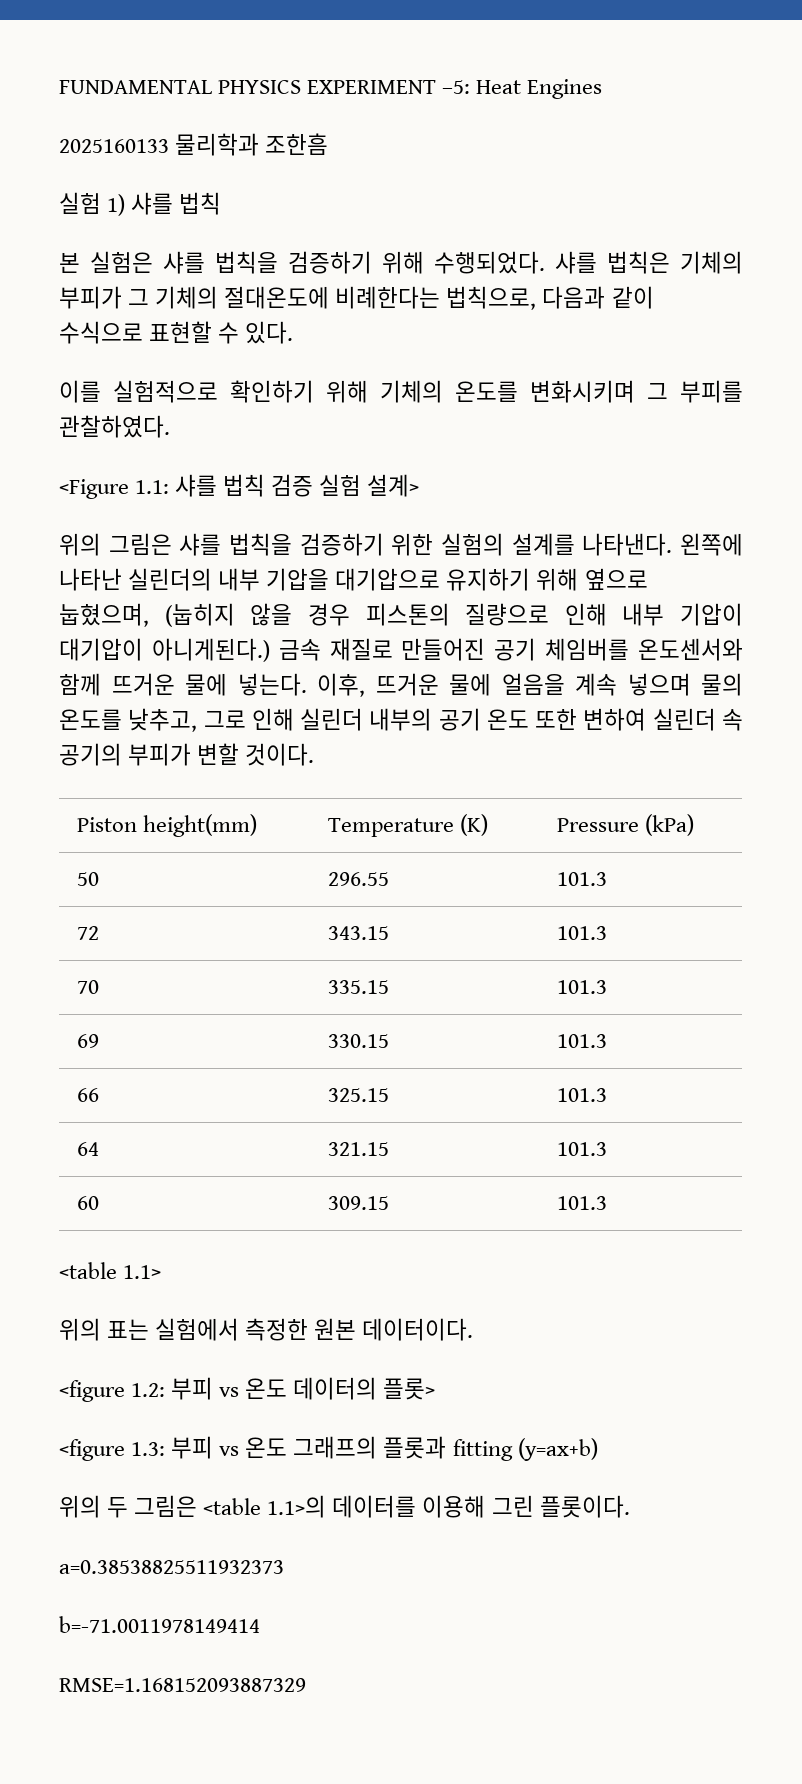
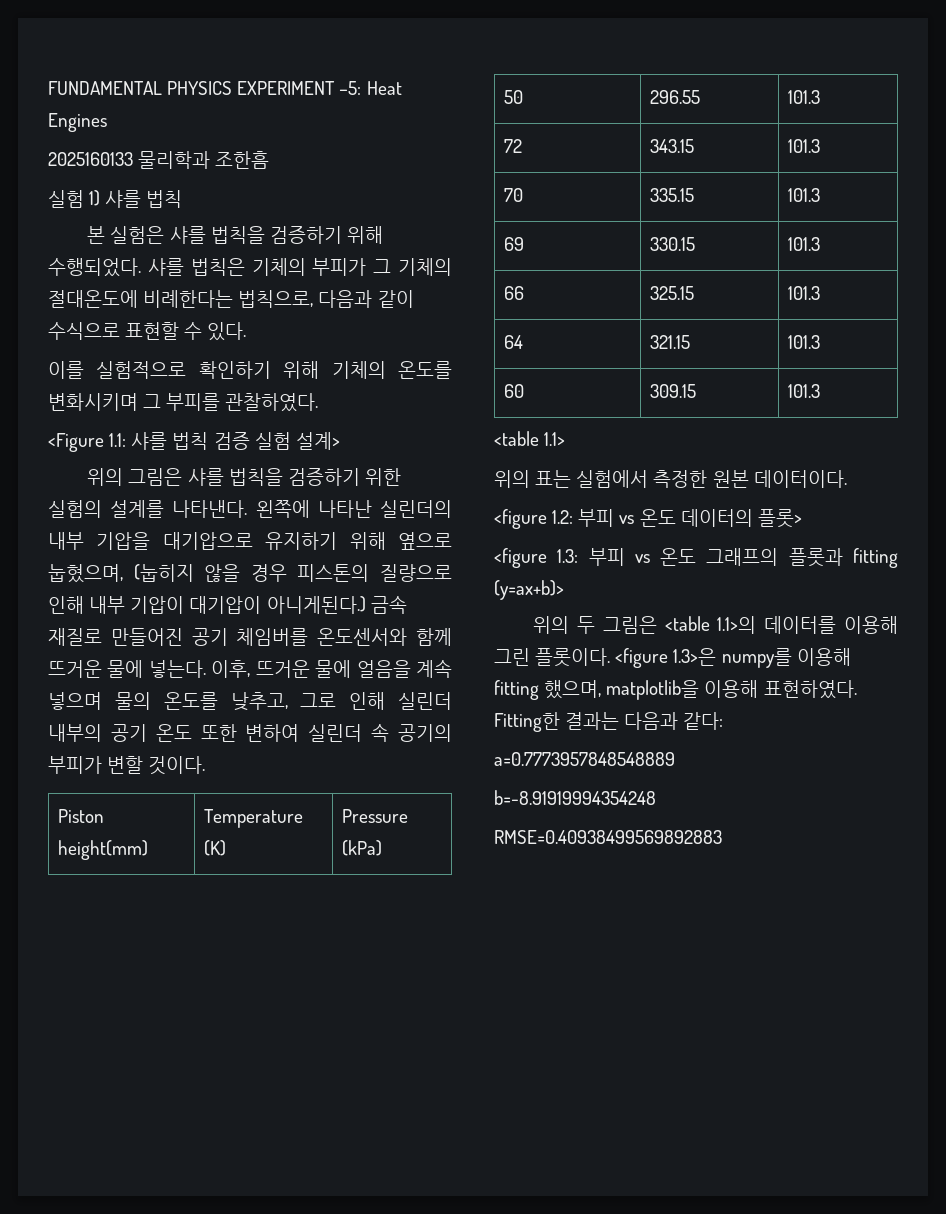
- <figure 1.3: 부피 vs 온도 그래프의 플롯과 fitting (y=ax+b)
+ <figure 1.3: 부피 vs 온도 그래프의 플롯과 fitting (y=ax+b)>
- 위의 두 그림은 <table 1.1>의 데이터를 이용해 그린 플롯이다.
- a=0.38538825511932373
- b=-71.0011978149414
- RMSE=1.168152093887329
+ 위의 두 그림은 <table 1.1>의 데이터를 이용해 그린 플롯이다. <figure 1.3>은 numpy를 이용해 fitting 했으며, matplotlib을 이용해 표현하였다. Fitting한 결과는 다음과 같다:
+ a=0.7773957848548889
+ b=-8.91919994354248
+ RMSE=0.40938499569892883

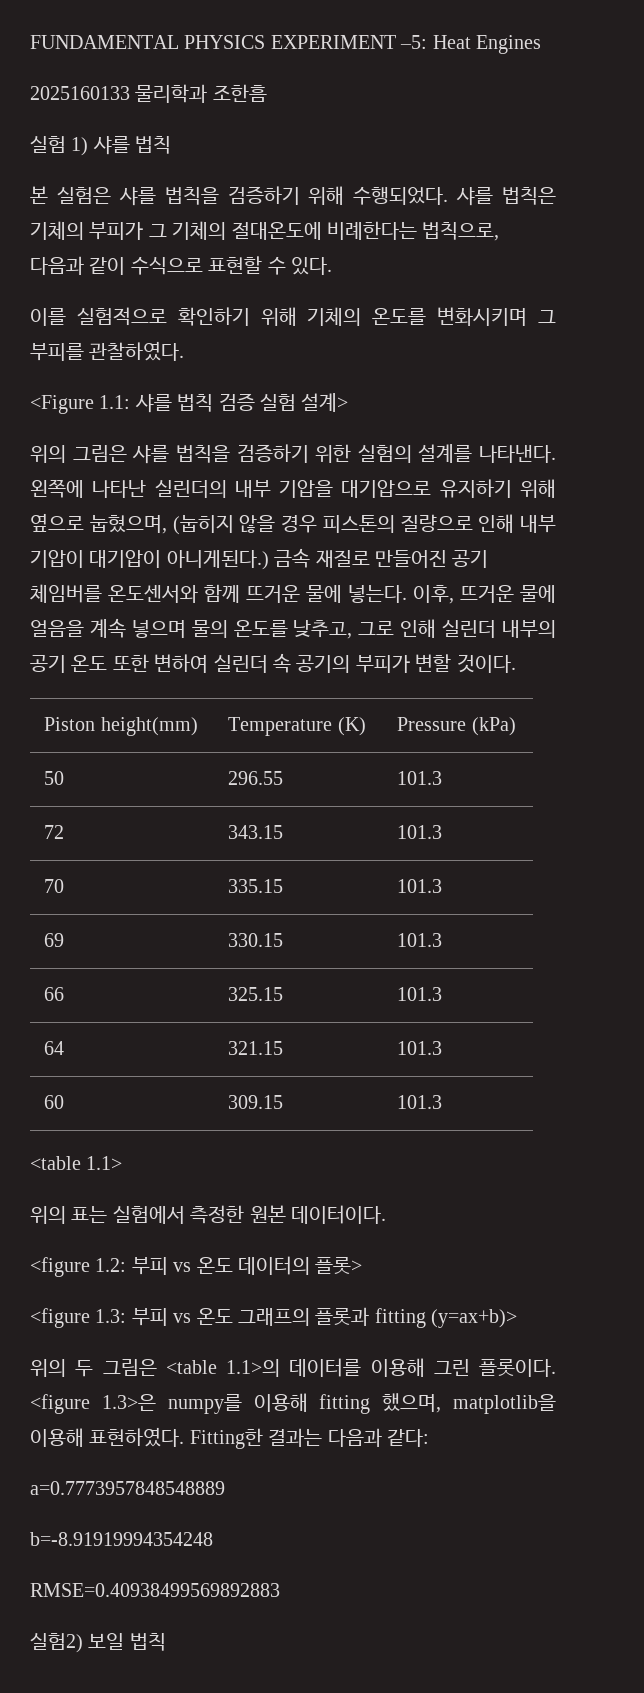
+ 실험2) 보일 법칙

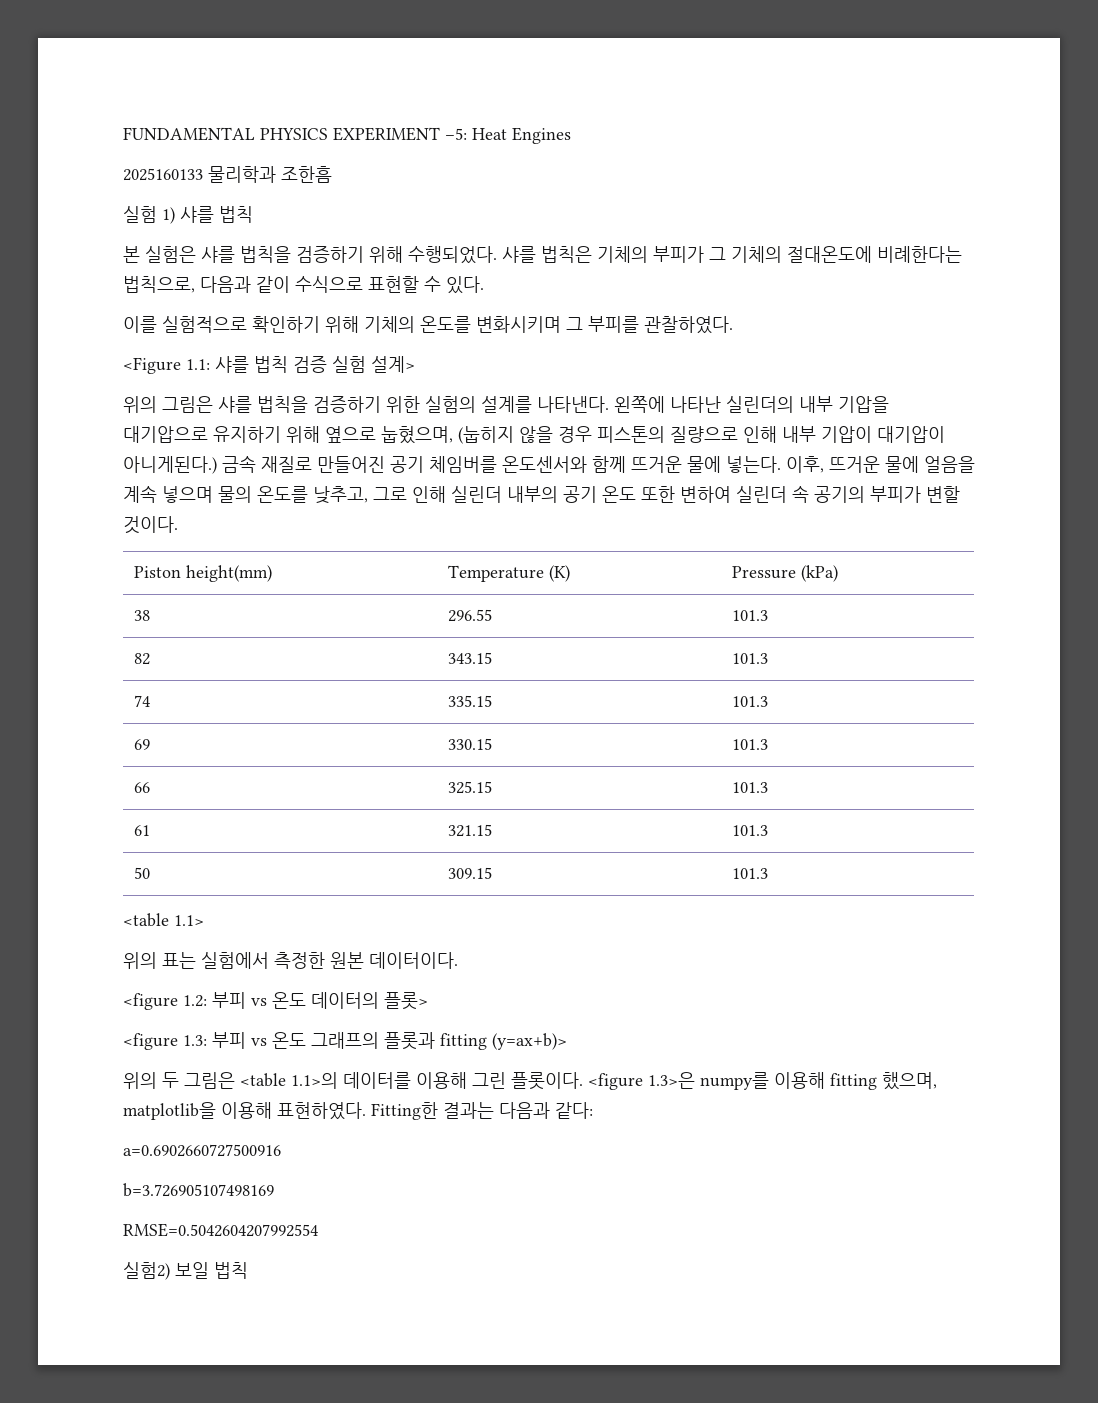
- 50 | 296.55 | 101.3
+ 38 | 296.55 | 101.3
- 72 | 343.15 | 101.3
+ 82 | 343.15 | 101.3
- 70 | 335.15 | 101.3
+ 74 | 335.15 | 101.3
- 64 | 321.15 | 101.3
+ 61 | 321.15 | 101.3
- 60 | 309.15 | 101.3
+ 50 | 309.15 | 101.3
- a=0.7773957848548889
- b=-8.91919994354248
- RMSE=0.40938499569892883
+ a=0.6902660727500916
+ b=3.726905107498169
+ RMSE=0.5042604207992554

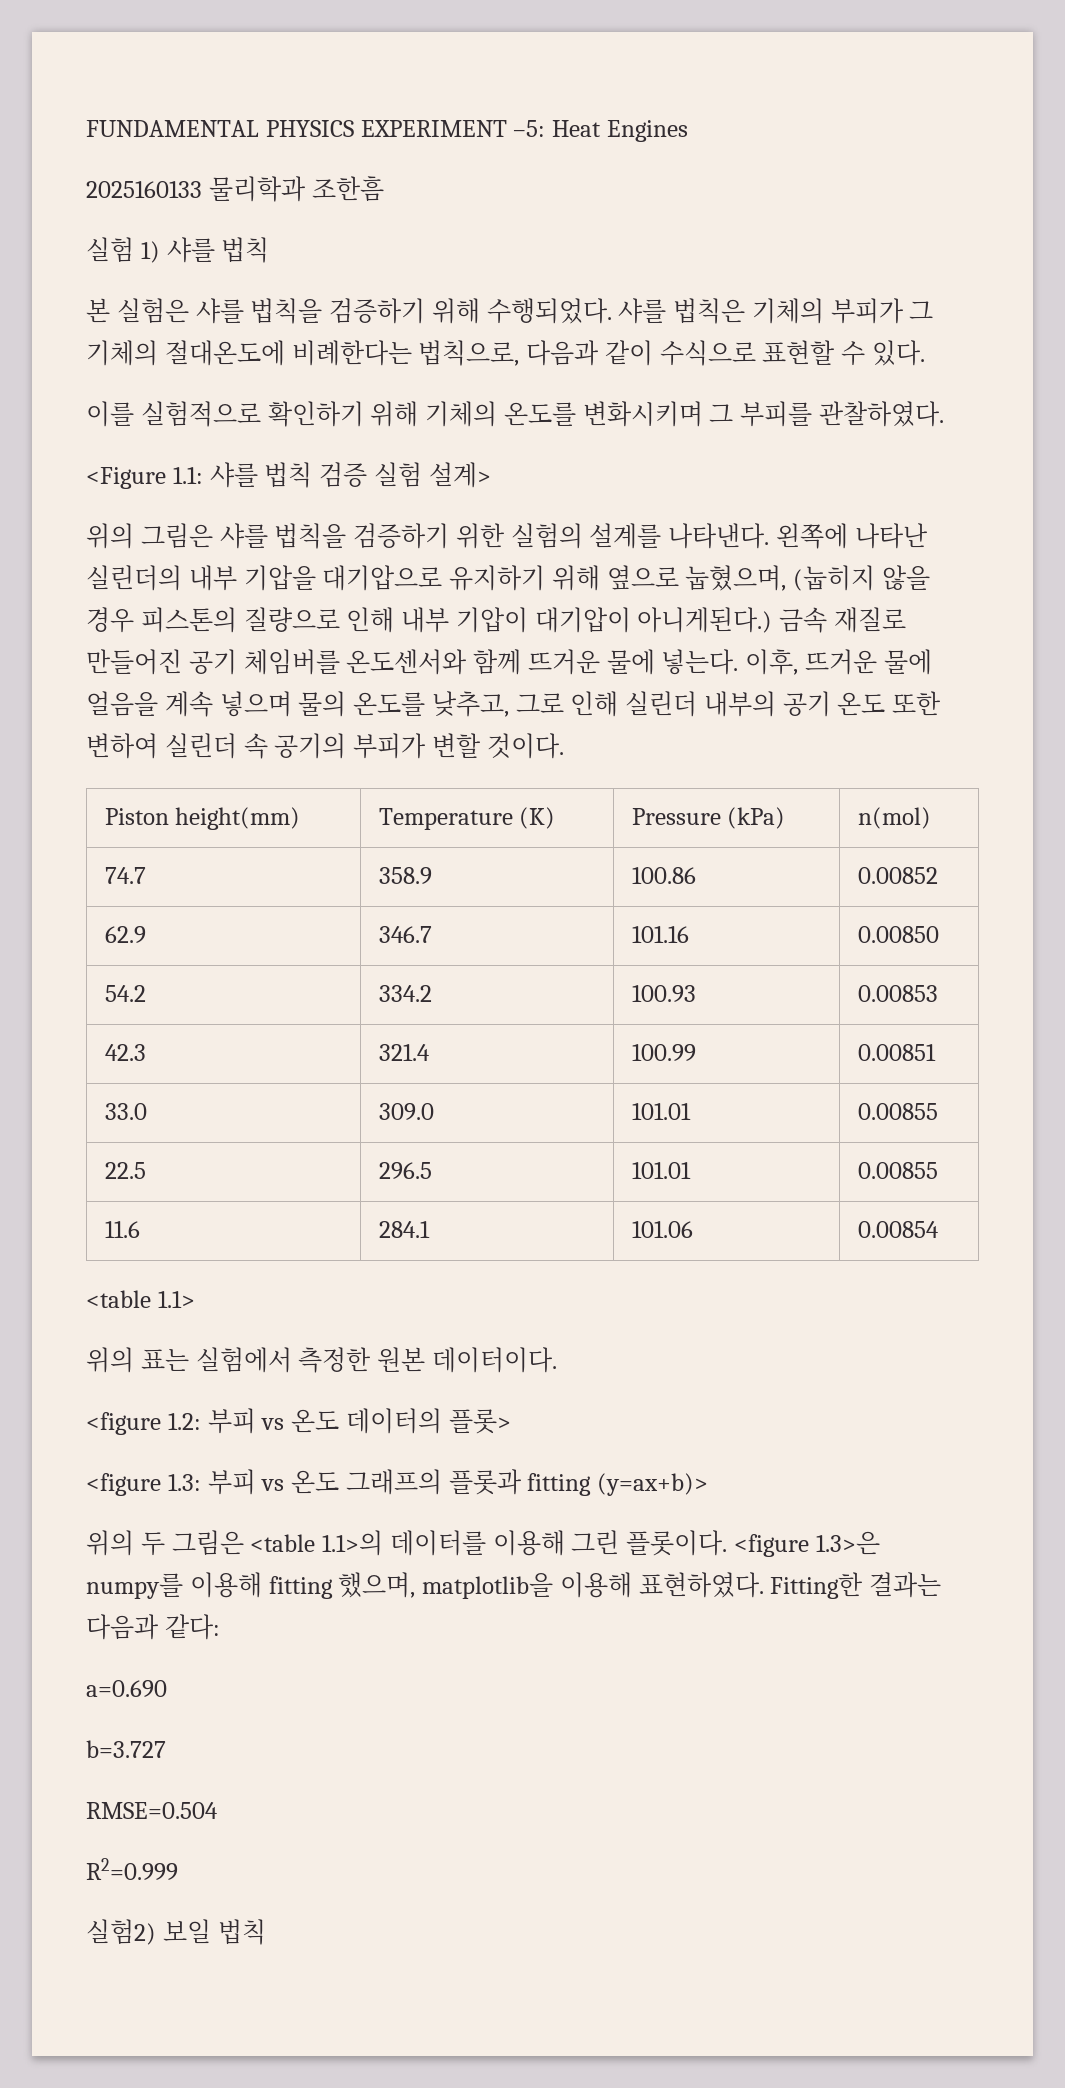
- Piston height(mm) | Temperature (K) | Pressure (kPa)
- 38 | 296.55 | 101.3
- 82 | 343.15 | 101.3
- 74 | 335.15 | 101.3
- 69 | 330.15 | 101.3
- 66 | 325.15 | 101.3
- 61 | 321.15 | 101.3
- 50 | 309.15 | 101.3
+ Piston height(mm) | Temperature (K) | Pressure (kPa) | n(mol)
+ 74.7 | 358.9 | 100.86 | 0.00852
+ 62.9 | 346.7 | 101.16 | 0.00850
+ 54.2 | 334.2 | 100.93 | 0.00853
+ 42.3 | 321.4 | 100.99 | 0.00851
+ 33.0 | 309.0 | 101.01 | 0.00855
+ 22.5 | 296.5 | 101.01 | 0.00855
+ 11.6 | 284.1 | 101.06 | 0.00854
- a=0.6902660727500916
- b=3.726905107498169
- RMSE=0.5042604207992554
+ a=0.690
+ b=3.727
+ RMSE=0.504
+ R2=0.999

